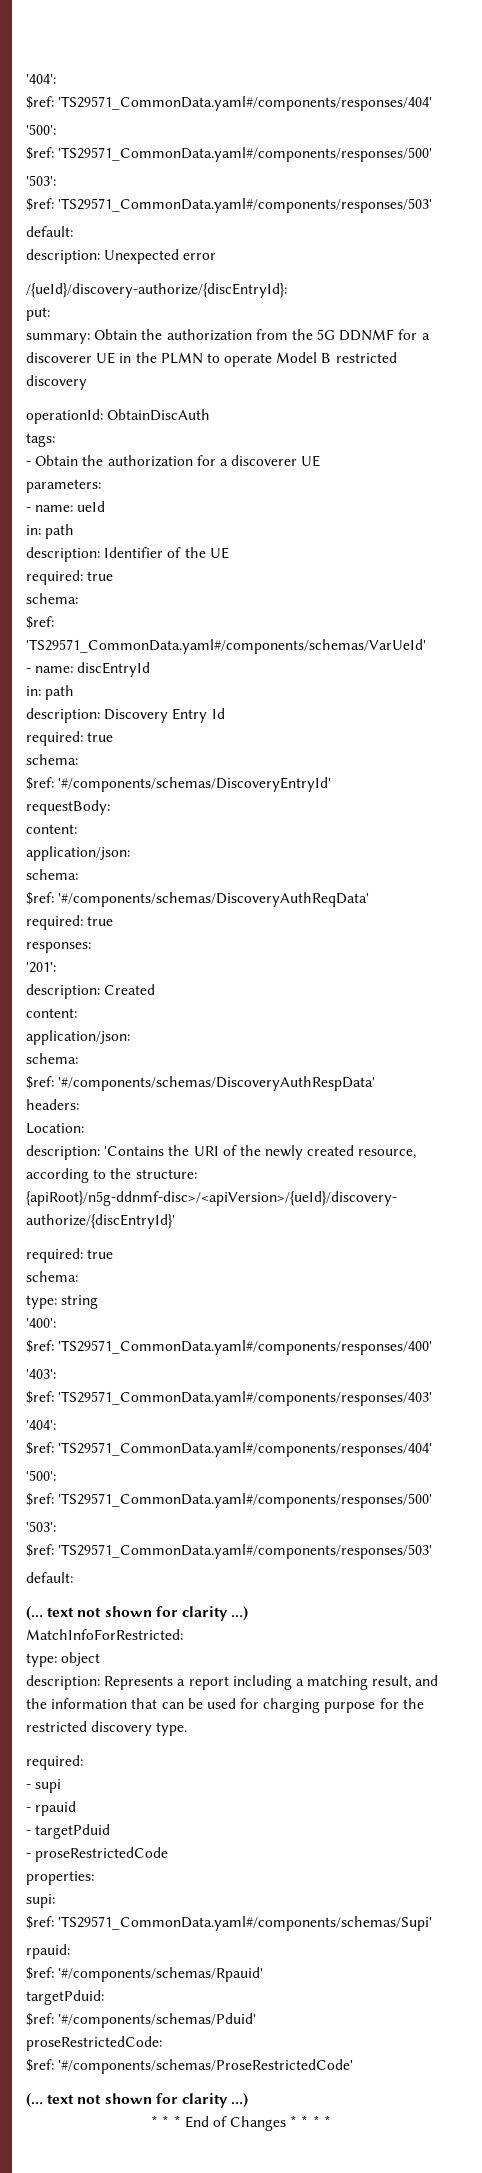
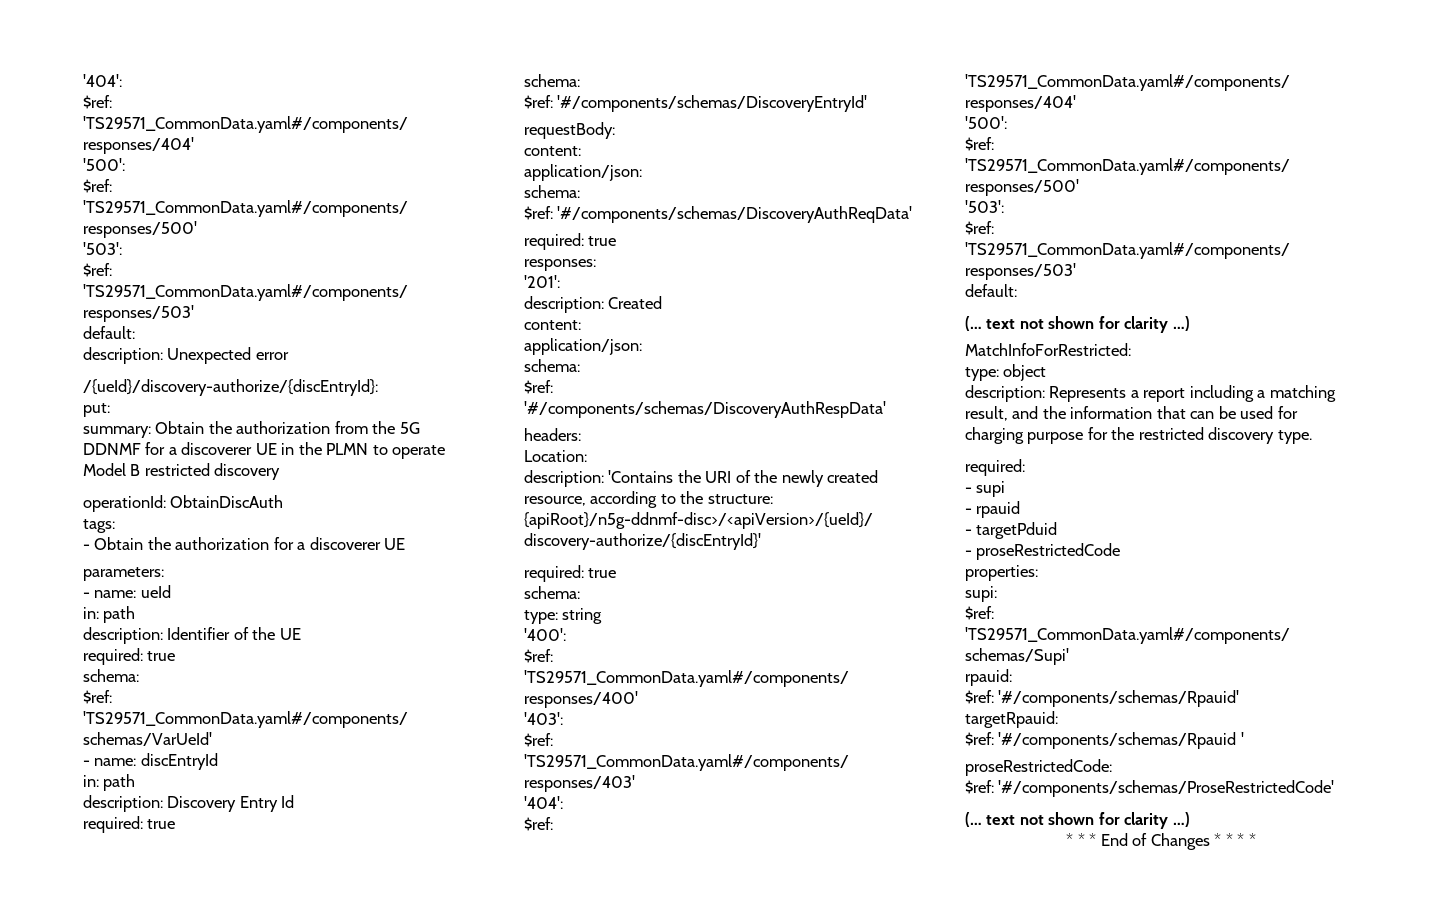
- targetPduid:
- $ref: '#/components/schemas/Pduid'
+ targetRpauid:
+ $ref: '#/components/schemas/Rpauid '

